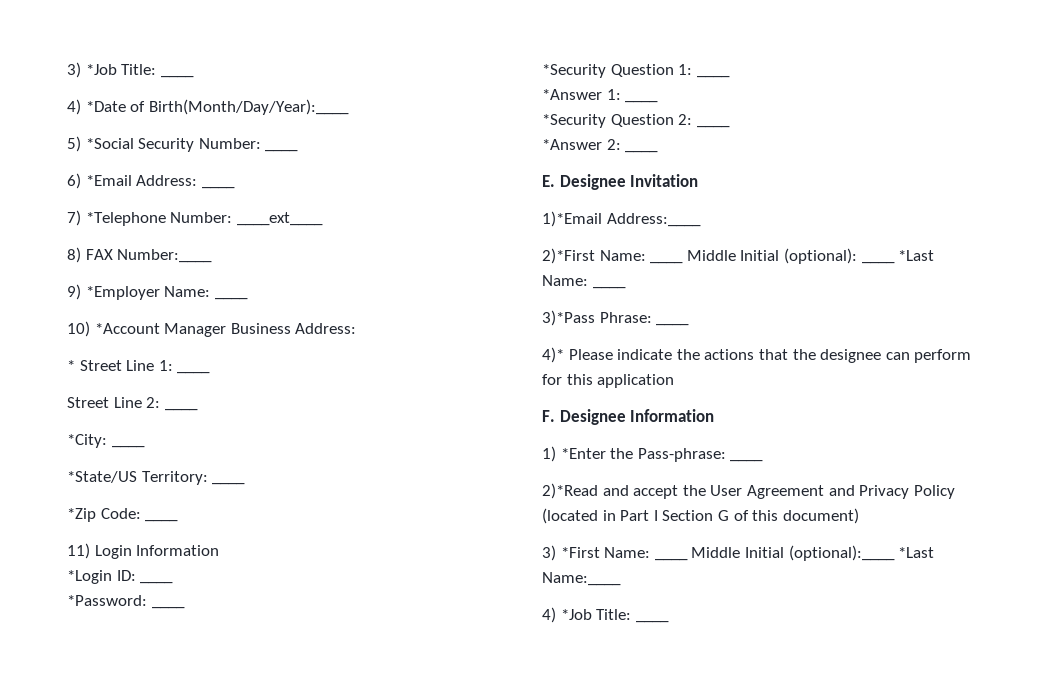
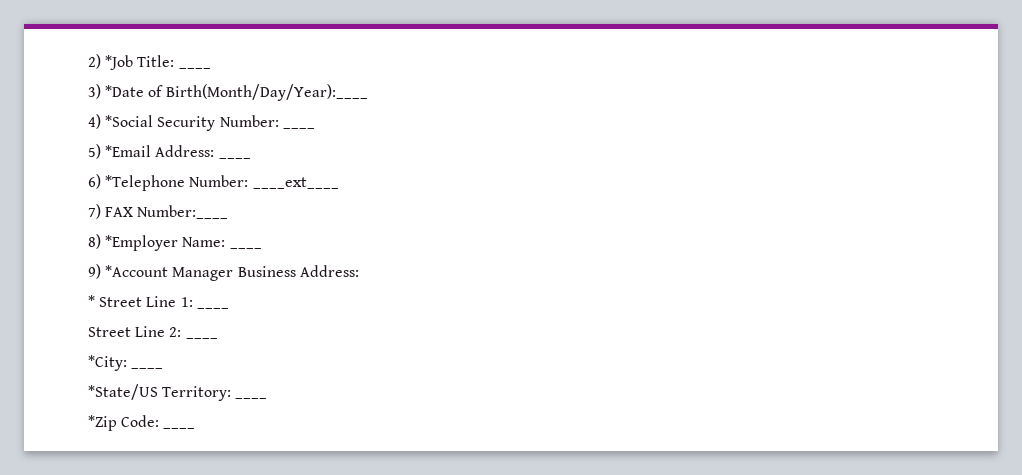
- 3) *Job Title: ____
+ 2) *Job Title: ____
- 4) *Date of Birth(Month/Day/Year):____
+ 3) *Date of Birth(Month/Day/Year):____
- 5) *Social Security Number: ____
+ 4) *Social Security Number: ____
- 6) *Email Address: ____
+ 5) *Email Address: ____
- 7) *Telephone Number: ____ext____
+ 6) *Telephone Number: ____ext____
- 8) FAX Number:____
+ 7) FAX Number:____
- 9) *Employer Name: ____
+ 8) *Employer Name: ____
- 10) *Account Manager Business Address:
+ 9) *Account Manager Business Address:
- 11) Login Information
- *Login ID: ____
- *Password: ____
- *Security Question 1: ____
- *Answer 1: ____
- *Security Question 2: ____
- *Answer 2: ____
- E. Designee Invitation
- 1)*Email Address:____
- 2)*First Name: ____ Middle Initial (optional): ____ *Last Name: ____
- 3)*Pass Phrase: ____
- 4)* Please indicate the actions that the designee can perform for this application
- F. Designee Information
- 1) *Enter the Pass-phrase: ____
- 2)*Read and accept the User Agreement and Privacy Policy (located in Part I Section G of this document)
- 3) *First Name: ____ Middle Initial (optional):____ *Last Name:____
- 4) *Job Title: ____

